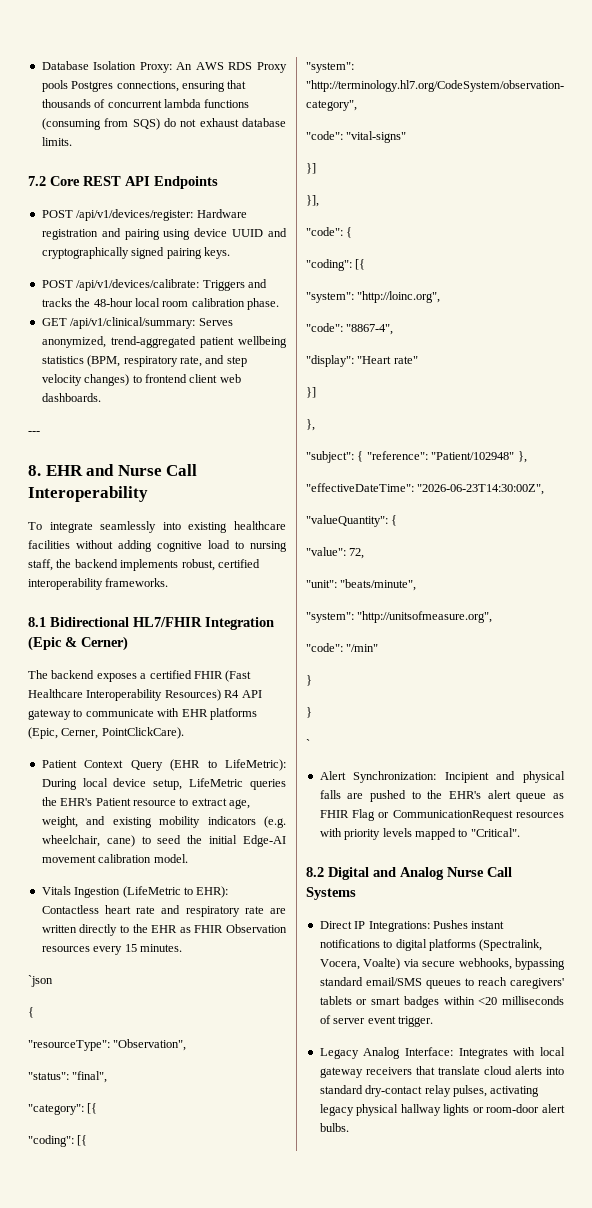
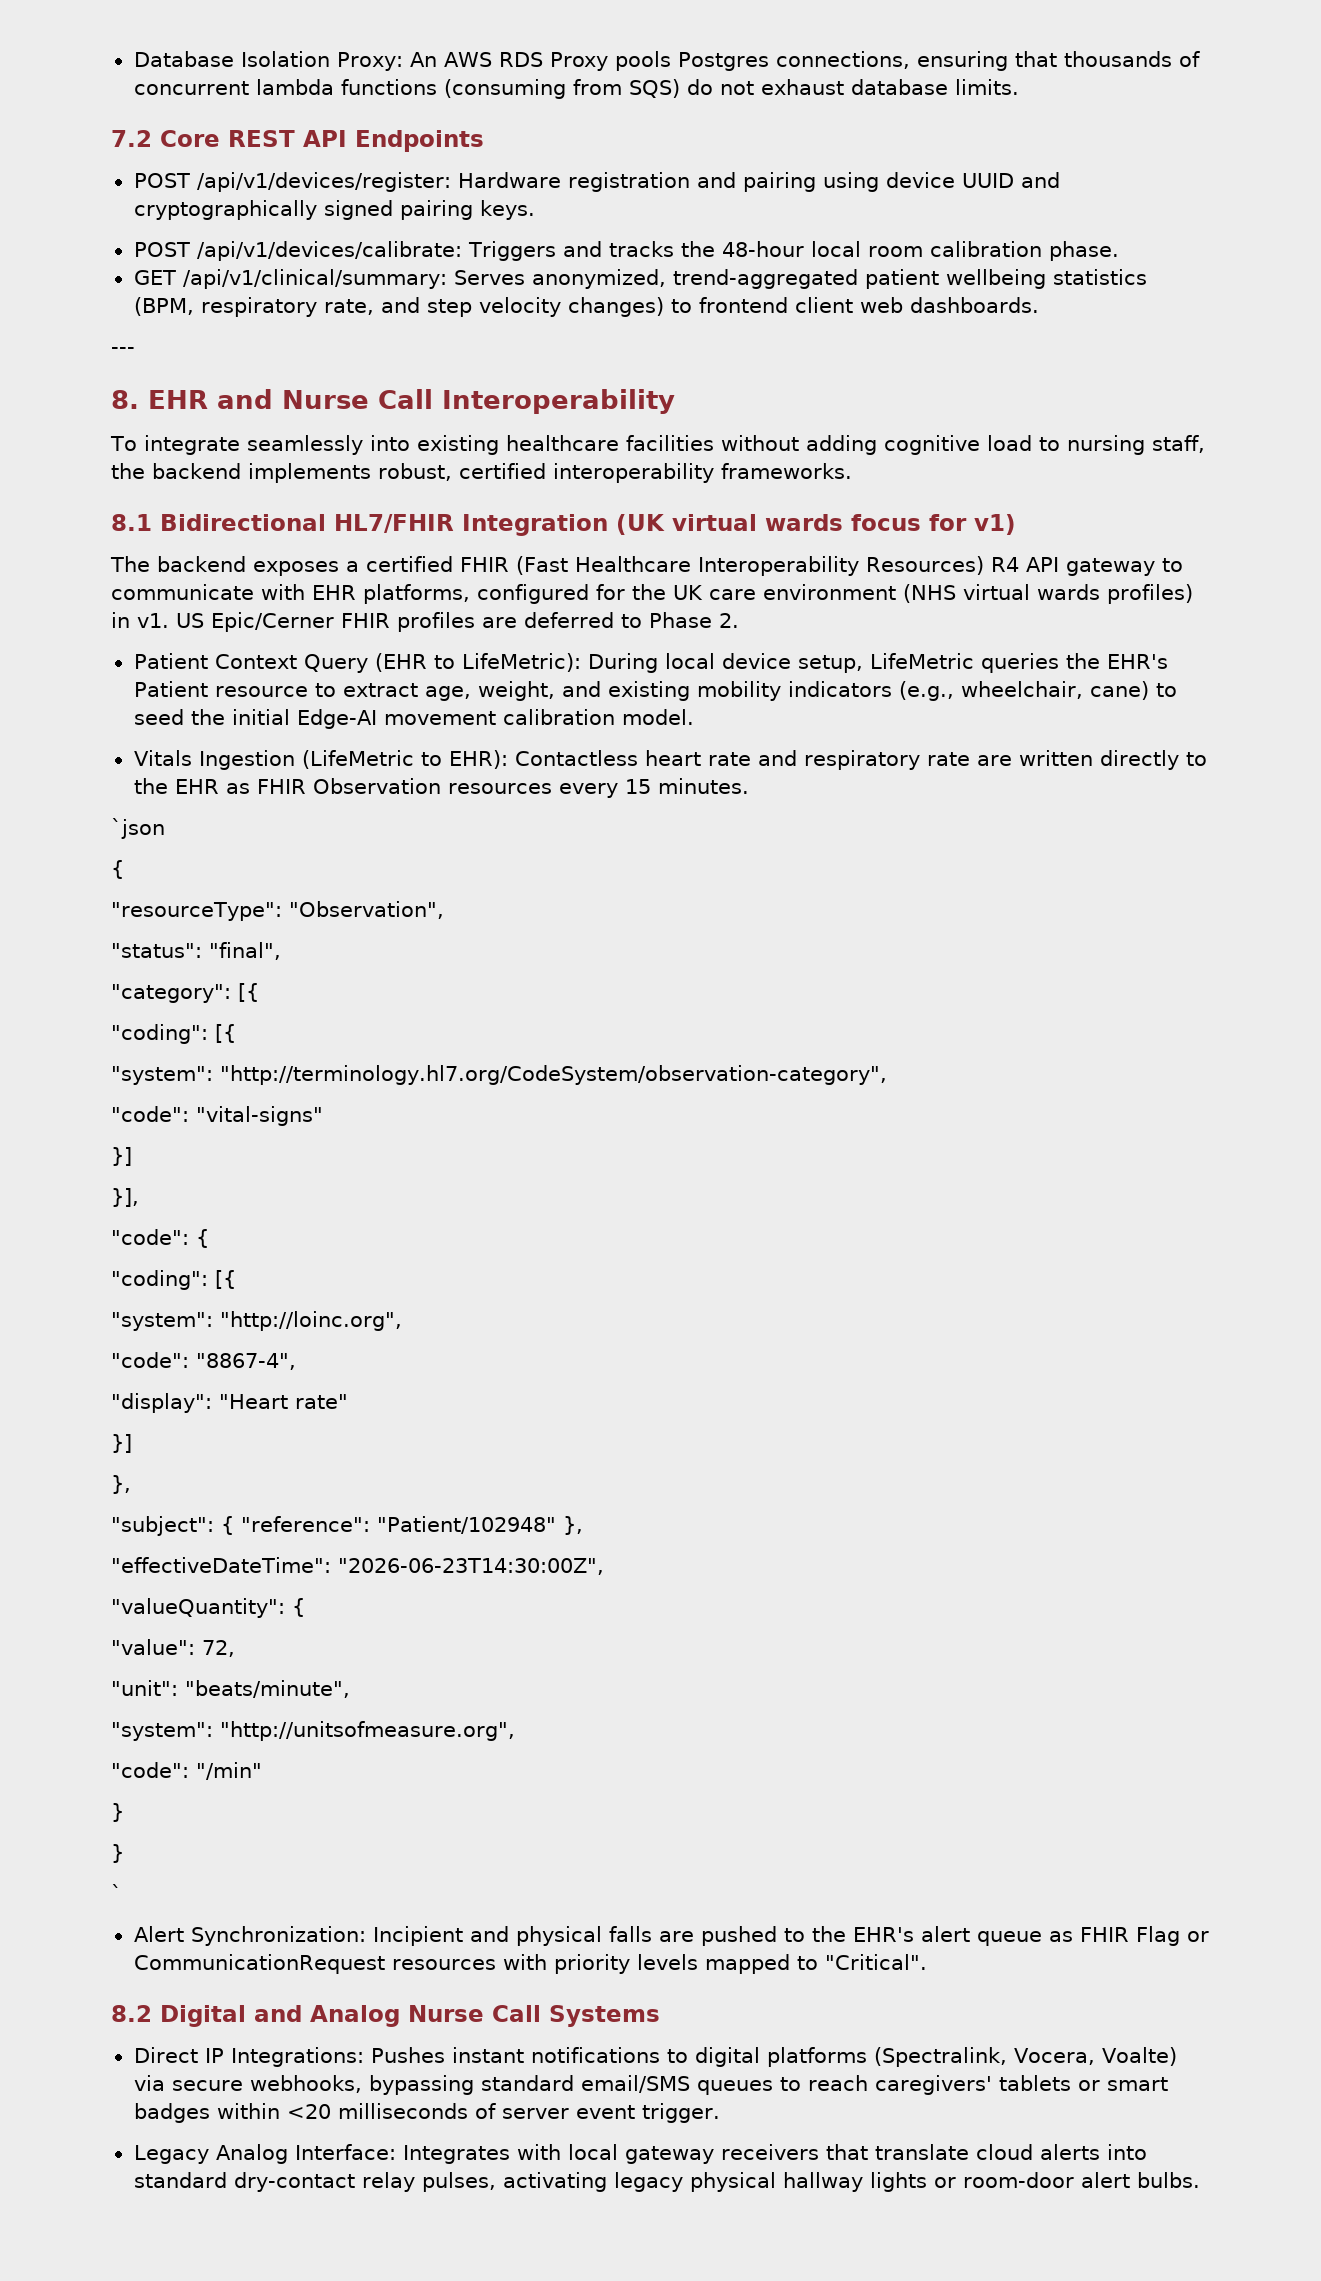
- 8.1 Bidirectional HL7/FHIR Integration (Epic & Cerner)
+ 8.1 Bidirectional HL7/FHIR Integration (UK virtual wards focus for v1)
- The backend exposes a certified FHIR (Fast Healthcare Interoperability Resources) R4 API gateway to communicate with EHR platforms (Epic, Cerner, PointClickCare).
+ The backend exposes a certified FHIR (Fast Healthcare Interoperability Resources) R4 API gateway to communicate with EHR platforms, configured for the UK care environment (NHS virtual wards profiles) in v1. US Epic/Cerner FHIR profiles are deferred to Phase 2.
- Patient Context Query (EHR to LifeMetric): During local device setup, LifeMetric queries the EHR's Patient resource to extract age, weight, and existing mobility indicators (e.g. wheelchair, cane) to seed the initial Edge-AI movement calibration model.
+ Patient Context Query (EHR to LifeMetric): During local device setup, LifeMetric queries the EHR's Patient resource to extract age, weight, and existing mobility indicators (e.g., wheelchair, cane) to seed the initial Edge-AI movement calibration model.

